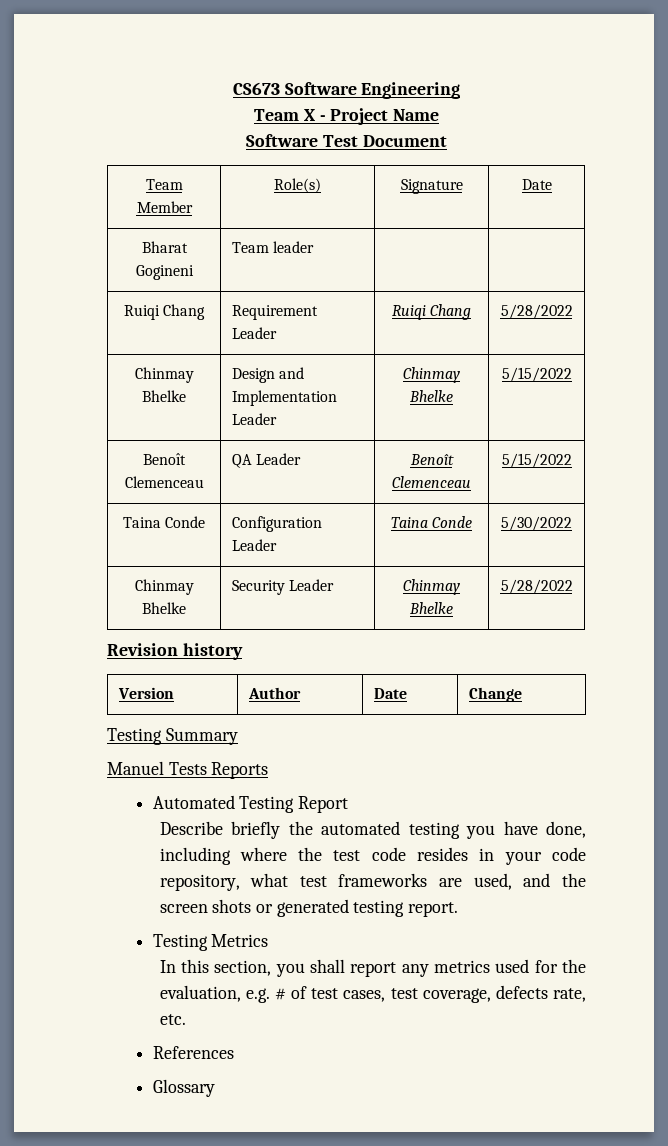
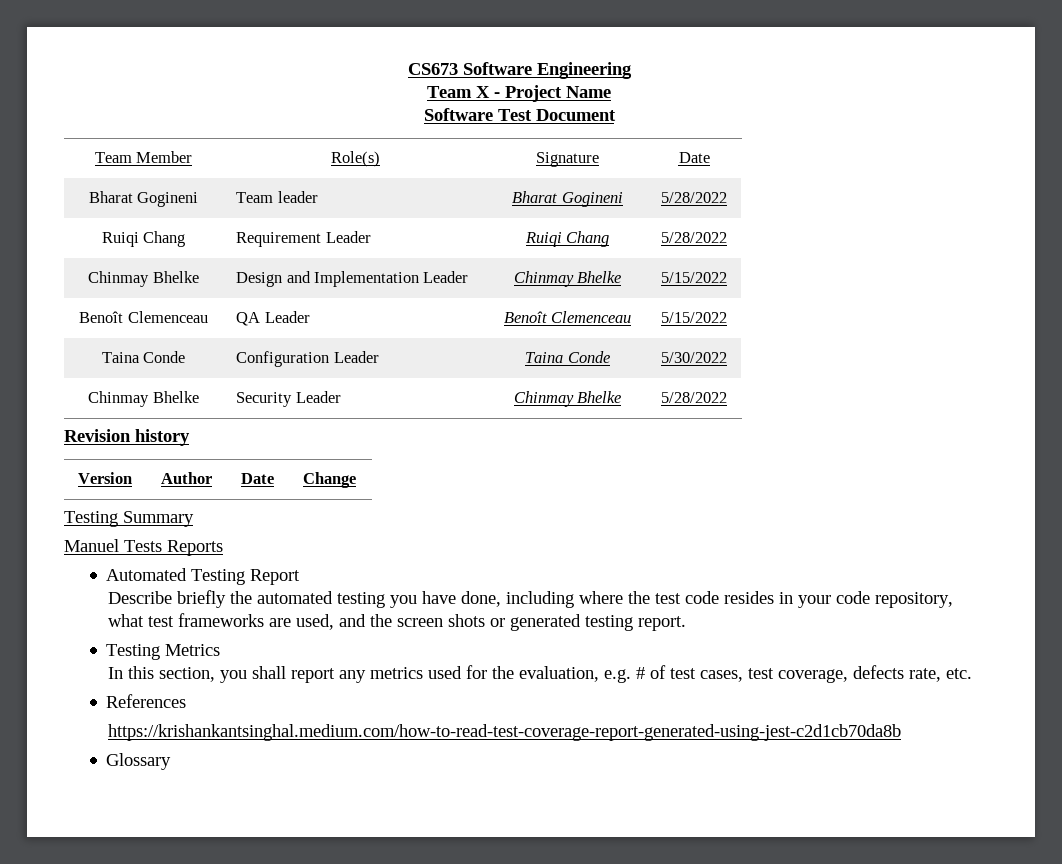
- Bharat Gogineni | Team leader | |
+ Bharat Gogineni | Team leader | Bharat Gogineni | 5/28/2022
+ https://krishankantsinghal.medium.com/how-to-read-test-coverage-report-generated-using-jest-c2d1cb70da8b

